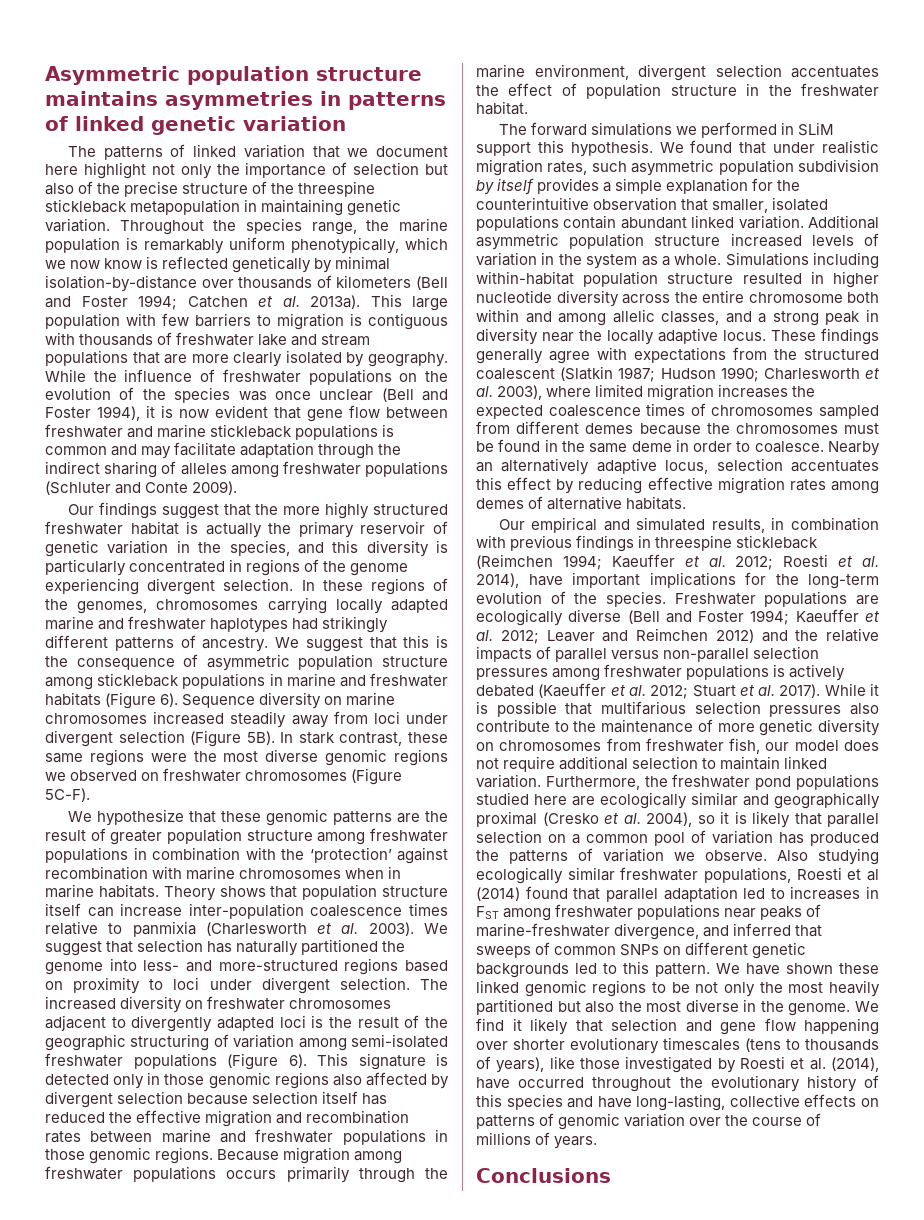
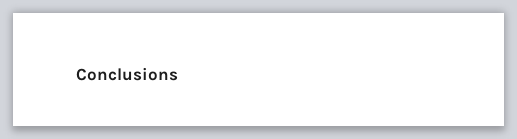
- Asymmetric population structure maintains asymmetries in patterns of linked genetic variation
- The patterns of linked variation that we document here highlight not only the importance of selection but also of the precise structure of the threespine stickleback metapopulation in maintaining genetic variation. Throughout the species range, the marine population is remarkably uniform phenotypically, which we now know is reflected genetically by minimal isolation-by-distance over thousands of kilometers (Bell and Foster 1994; Catchen et al. 2013a). This large population with few barriers to migration is contiguous with thousands of freshwater lake and stream populations that are more clearly isolated by geography. While the influence of freshwater populations on the evolution of the species was once unclear (Bell and Foster 1994), it is now evident that gene flow between freshwater and marine stickleback populations is common and may facilitate adaptation through the indirect sharing of alleles among freshwater populations (Schluter and Conte 2009).
- Our findings suggest that the more highly structured freshwater habitat is actually the primary reservoir of genetic variation in the species, and this diversity is particularly concentrated in regions of the genome experiencing divergent selection. In these regions of the genomes, chromosomes carrying locally adapted marine and freshwater haplotypes had strikingly different patterns of ancestry. We suggest that this is the consequence of asymmetric population structure among stickleback populations in marine and freshwater habitats (Figure 6). Sequence diversity on marine chromosomes increased steadily away from loci under divergent selection (Figure 5B). In stark contrast, these same regions were the most diverse genomic regions we observed on freshwater chromosomes (Figure 5C-F).
- We hypothesize that these genomic patterns are the result of greater population structure among freshwater populations in combination with the ‘protection’ against recombination with marine chromosomes when in marine habitats. Theory shows that population structure itself can increase inter-population coalescence times relative to panmixia (Charlesworth et al. 2003). We suggest that selection has naturally partitioned the genome into less- and more-structured regions based on proximity to loci under divergent selection. The increased diversity on freshwater chromosomes adjacent to divergently adapted loci is the result of the geographic structuring of variation among semi-isolated freshwater populations (Figure 6). This signature is detected only in those genomic regions also affected by divergent selection because selection itself has reduced the effective migration and recombination rates between marine and freshwater populations in those genomic regions. Because migration among freshwater populations occurs primarily through the marine environment, divergent selection accentuates the effect of population structure in the freshwater habitat.
- The forward simulations we performed in SLiM support this hypothesis. We found that under realistic migration rates, such asymmetric population subdivision by itself provides a simple explanation for the counterintuitive observation that smaller, isolated populations contain abundant linked variation. Additional asymmetric population structure increased levels of variation in the system as a whole. Simulations including within-habitat population structure resulted in higher nucleotide diversity across the entire chromosome both within and among allelic classes, and a strong peak in diversity near the locally adaptive locus. These findings generally agree with expectations from the structured coalescent (Slatkin 1987; Hudson 1990; Charlesworth et al. 2003), where limited migration increases the expected coalescence times of chromosomes sampled from different demes because the chromosomes must be found in the same deme in order to coalesce. Nearby an alternatively adaptive locus, selection accentuates this effect by reducing effective migration rates among demes of alternative habitats.
- Our empirical and simulated results, in combination with previous findings in threespine stickleback (Reimchen 1994; Kaeuffer et al. 2012; Roesti et al. 2014), have important implications for the long-term evolution of the species. Freshwater populations are ecologically diverse (Bell and Foster 1994; Kaeuffer et al. 2012; Leaver and Reimchen 2012) and the relative impacts of parallel versus non-parallel selection pressures among freshwater populations is actively debated (Kaeuffer et al. 2012; Stuart et al. 2017). While it is possible that multifarious selection pressures also contribute to the maintenance of more genetic diversity on chromosomes from freshwater fish, our model does not require additional selection to maintain linked variation. Furthermore, the freshwater pond populations studied here are ecologically similar and geographically proximal (Cresko et al. 2004), so it is likely that parallel selection on a common pool of variation has produced the patterns of variation we observe. Also studying ecologically similar freshwater populations, Roesti et al (2014) found that parallel adaptation led to increases in FST among freshwater populations near peaks of marine-freshwater divergence, and inferred that sweeps of common SNPs on different genetic backgrounds led to this pattern. We have shown these linked genomic regions to be not only the most heavily partitioned but also the most diverse in the genome. We find it likely that selection and gene flow happening over shorter evolutionary timescales (tens to thousands of years), like those investigated by Roesti et al. (2014), have occurred throughout the evolutionary history of this species and have long-lasting, collective effects on patterns of genomic variation over the course of millions of years.

